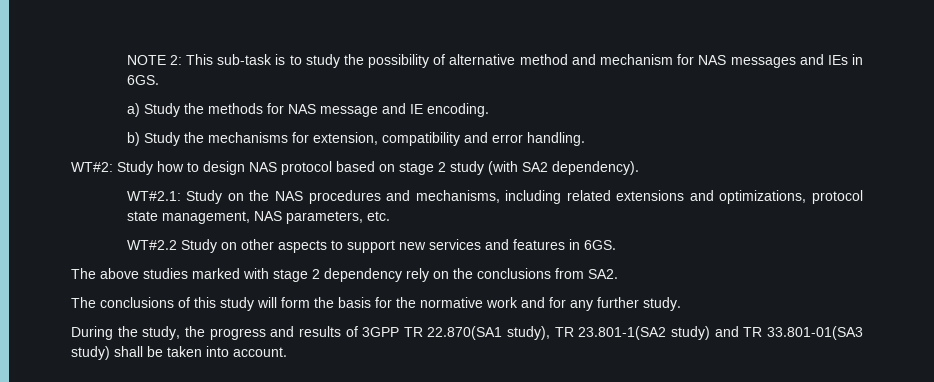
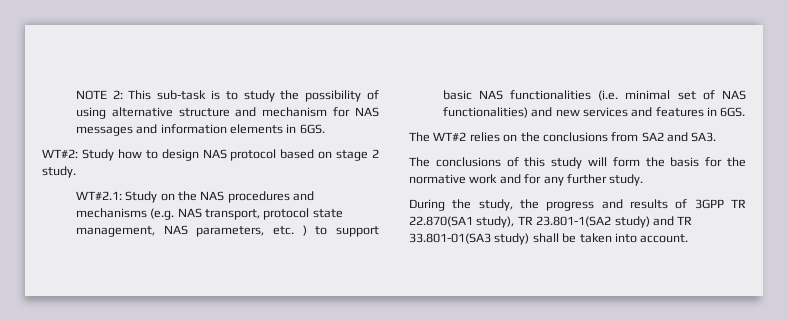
- NOTE 2: This sub-task is to study the possibility of alternative method and mechanism for NAS messages and IEs in 6GS.
- a) Study the methods for NAS message and IE encoding.
- b) Study the mechanisms for extension, compatibility and error handling.
+ NOTE 2: This sub-task is to study the possibility of using alternative structure and mechanism for NAS messages and information elements in 6GS.
- WT#2: Study how to design NAS protocol based on stage 2 study (with SA2 dependency).
+ WT#2: Study how to design NAS protocol based on stage 2 study.
- WT#2.1: Study on the NAS procedures and mechanisms, including related extensions and optimizations, protocol state management, NAS parameters, etc.
- WT#2.2 Study on other aspects to support new services and features in 6GS.
+ WT#2.1: Study on the NAS procedures and mechanisms (e.g. NAS transport, protocol state management, NAS parameters, etc. ) to support basic NAS functionalities (i.e. minimal set of NAS functionalities) and new services and features in 6GS.
- The above studies marked with stage 2 dependency rely on the conclusions from SA2.
+ The WT#2 relies on the conclusions from SA2 and SA3.

